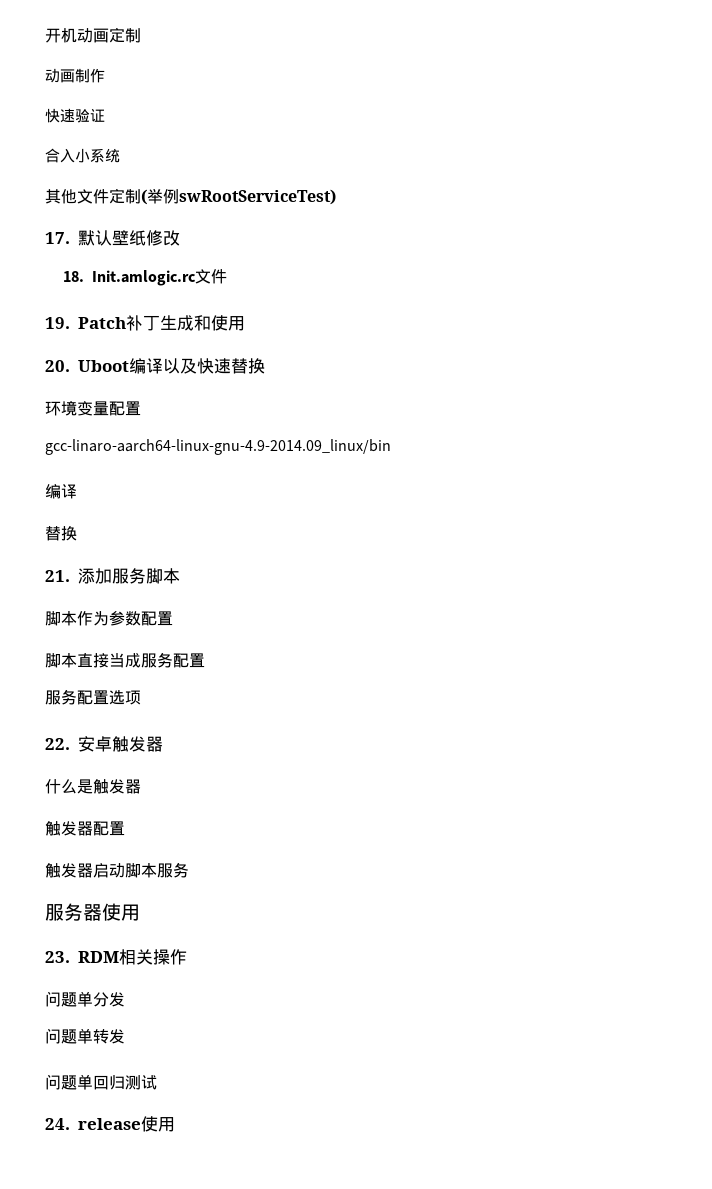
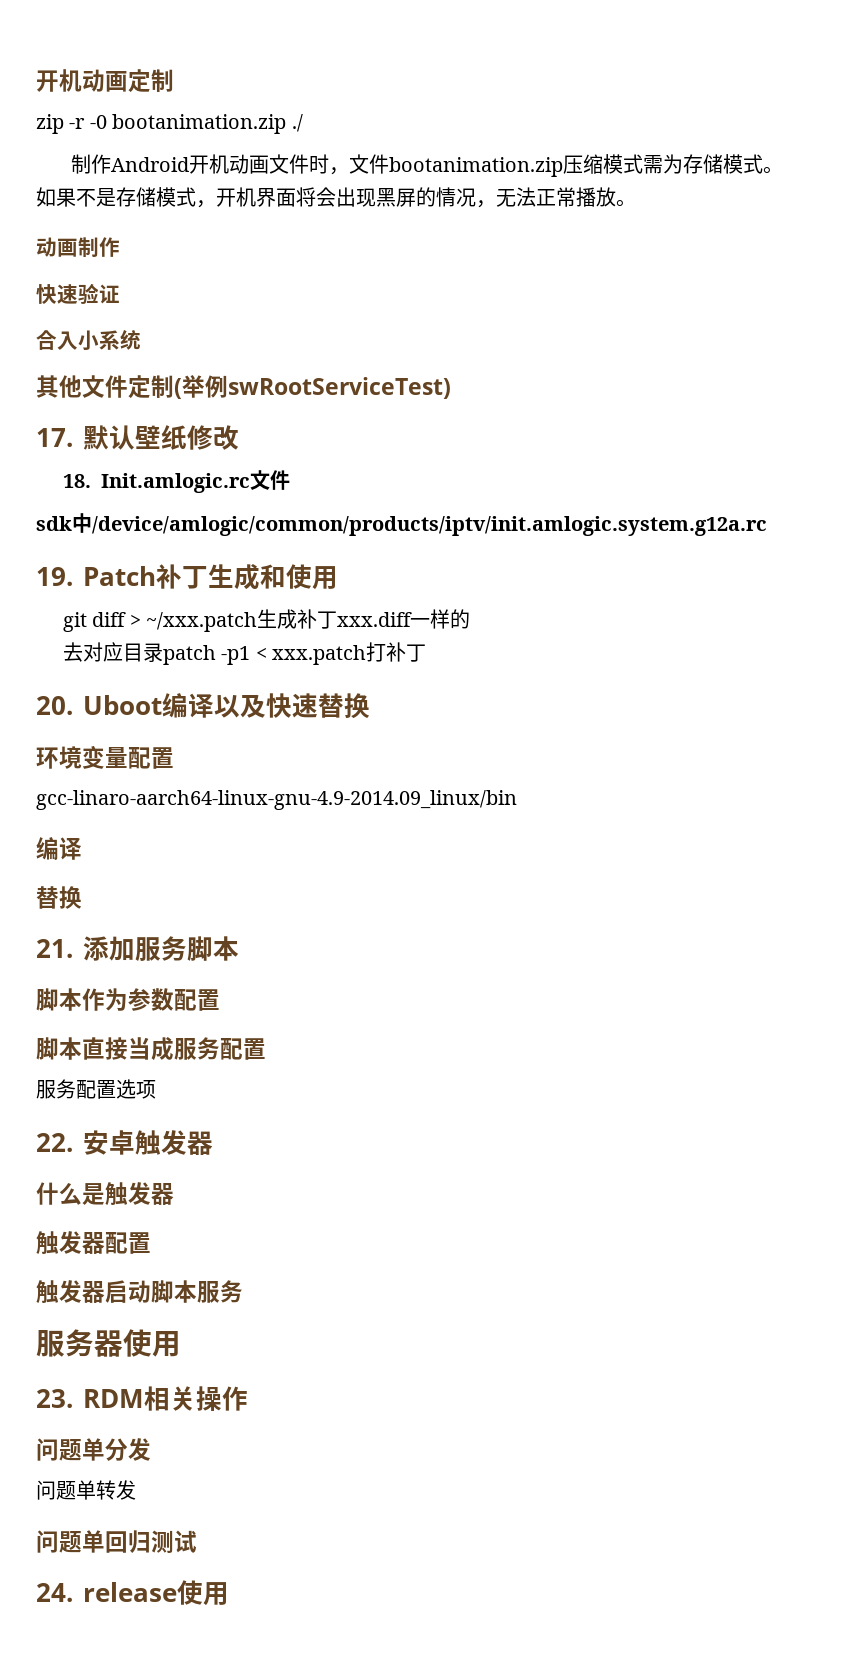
+ zip -r -0 bootanimation.zip ./
+ 制作Android开机动画文件时，文件bootanimation.zip压缩模式需为存储模式。如果不是存储模式，开机界面将会出现黑屏的情况，无法正常播放。
+ sdk中/device/amlogic/common/products/iptv/init.amlogic.system.g12a.rc
+ git diff > ~/xxx.patch生成补丁xxx.diff一样的
+ 去对应目录patch -p1 < xxx.patch打补丁

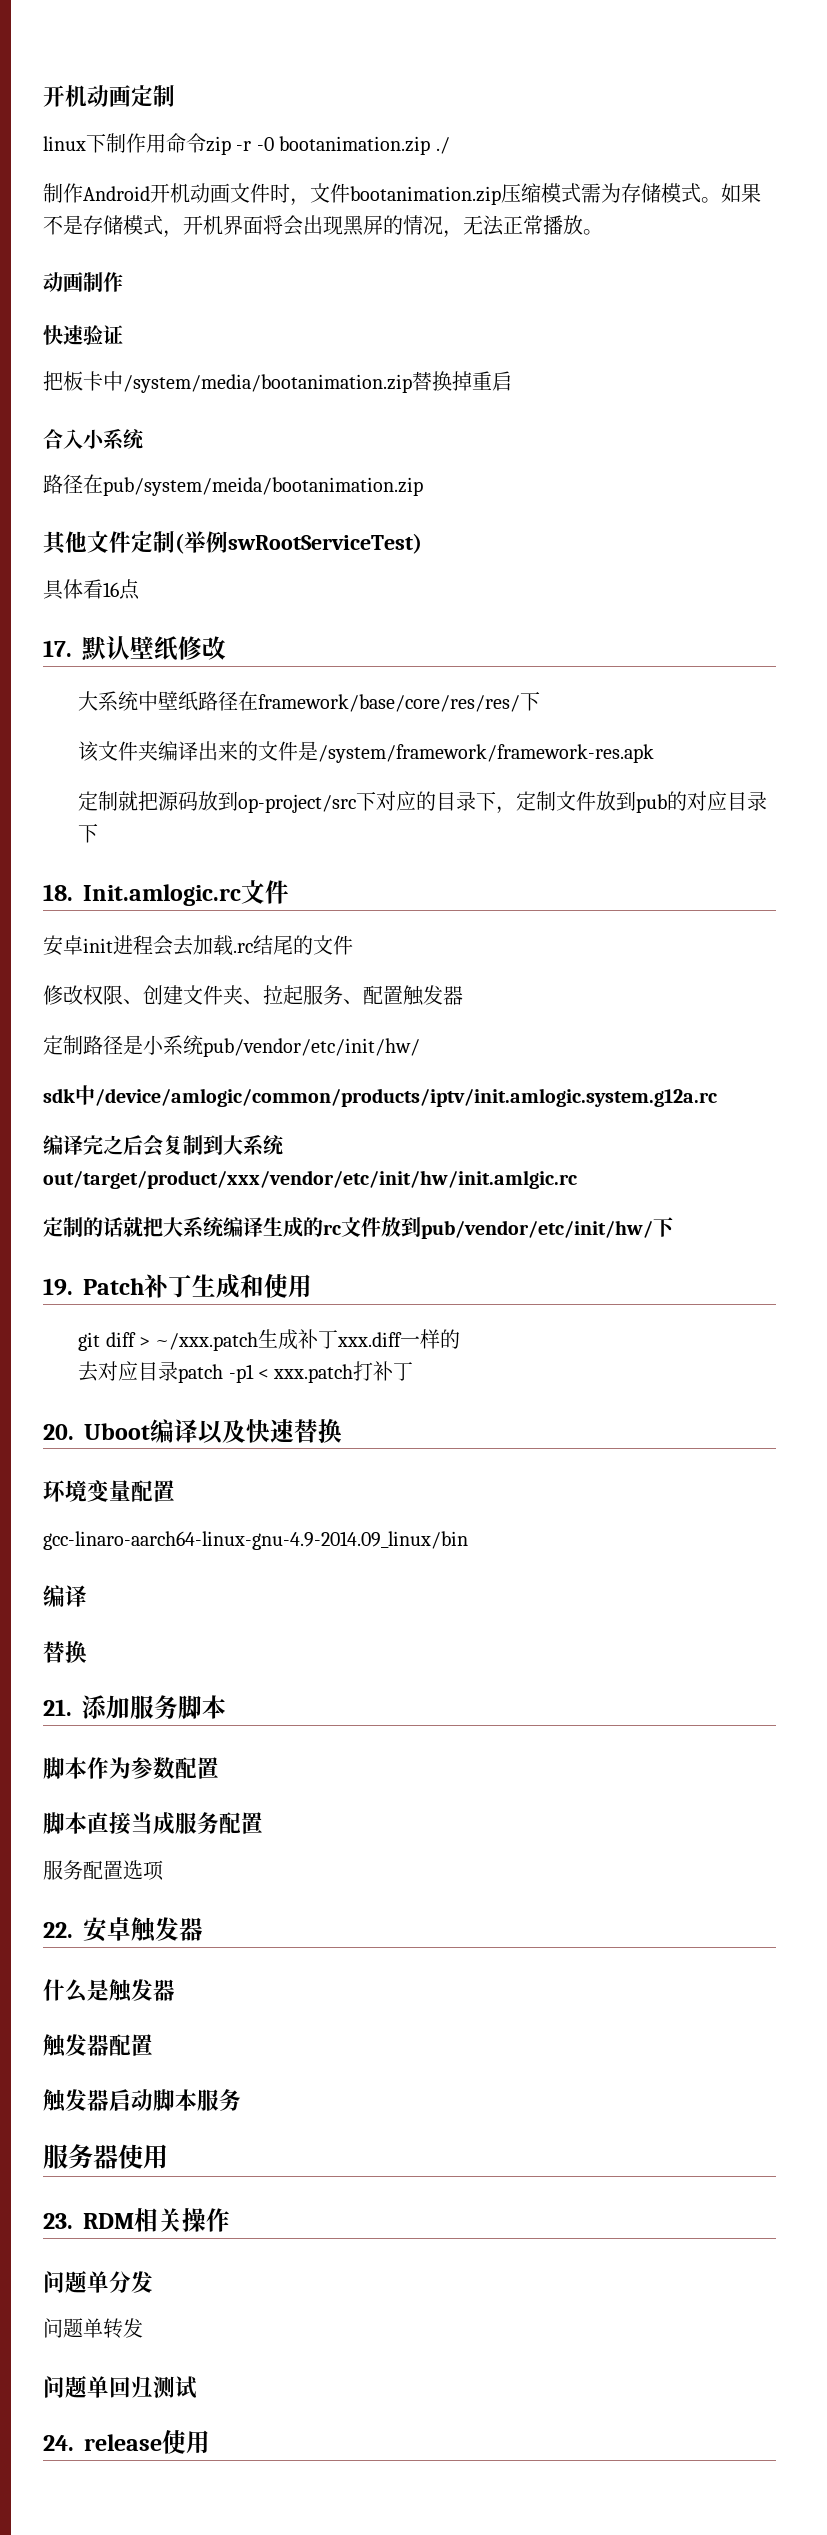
- zip -r -0 bootanimation.zip ./
+ linux下制作用命令zip -r -0 bootanimation.zip ./
+ 把板卡中/system/media/bootanimation.zip替换掉重启
+ 路径在pub/system/meida/bootanimation.zip
+ 具体看16点
+ 大系统中壁纸路径在framework/base/core/res/res/下
+ 该文件夹编译出来的文件是/system/framework/framework-res.apk
+ 定制就把源码放到op-project/src下对应的目录下，定制文件放到pub的对应目录下
  18. Init.amlogic.rc文件
+ 安卓init进程会去加载.rc结尾的文件
+ 修改权限、创建文件夹、拉起服务、配置触发器
+ 定制路径是小系统pub/vendor/etc/init/hw/
  sdk中/device/amlogic/common/products/iptv/init.amlogic.system.g12a.rc
+ 编译完之后会复制到大系统out/target/product/xxx/vendor/etc/init/hw/init.amlgic.rc
+ 定制的话就把大系统编译生成的rc文件放到pub/vendor/etc/init/hw/下

